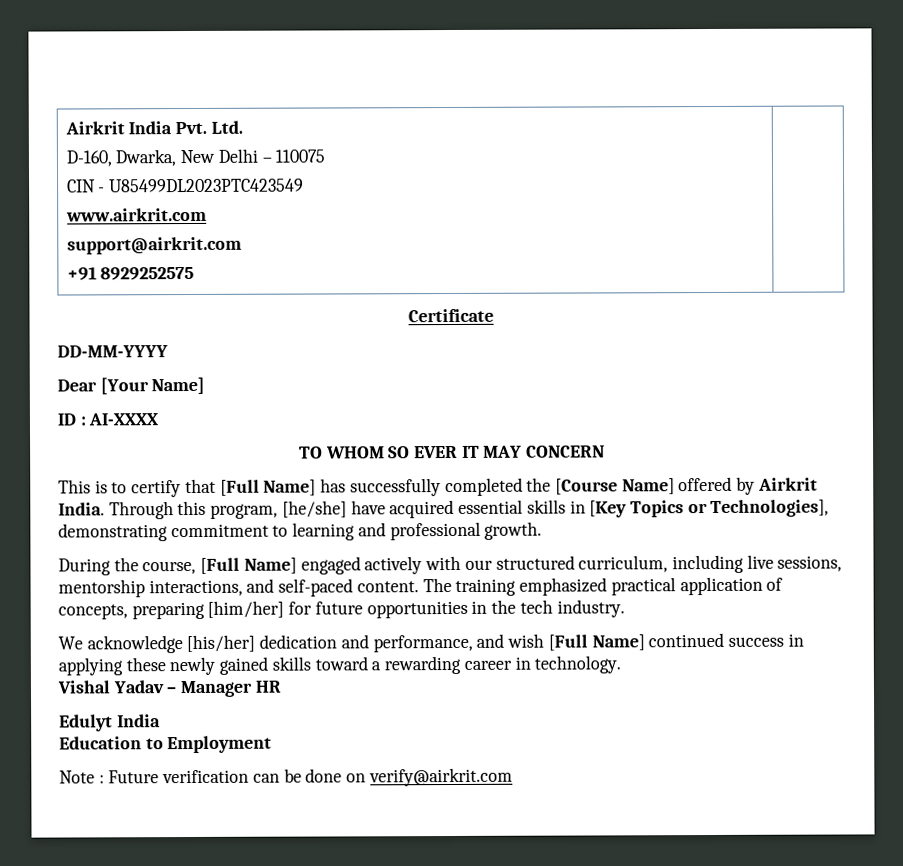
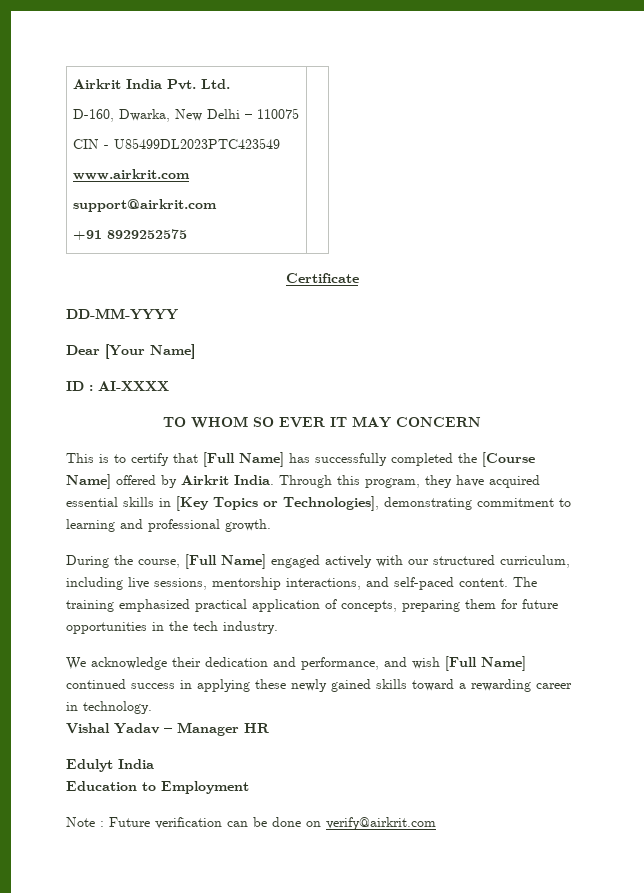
- Through this program, [he/she] have acquired essential skills in [Key Topics or Technologies], demonstrating commitment to learning and professional growth.
+ Through this program, they have acquired essential skills in [Key Topics or Technologies], demonstrating commitment to learning and professional growth.
- The training emphasized practical application of concepts, preparing [him/her] for future opportunities in the tech industry.
+ The training emphasized practical application of concepts, preparing them for future opportunities in the tech industry.
- We acknowledge [his/her] dedication and performance, and wish [Full Name] continued success in applying these newly gained skills toward a rewarding career in technology.
+ We acknowledge their dedication and performance, and wish [Full Name] continued success in applying these newly gained skills toward a rewarding career in technology.

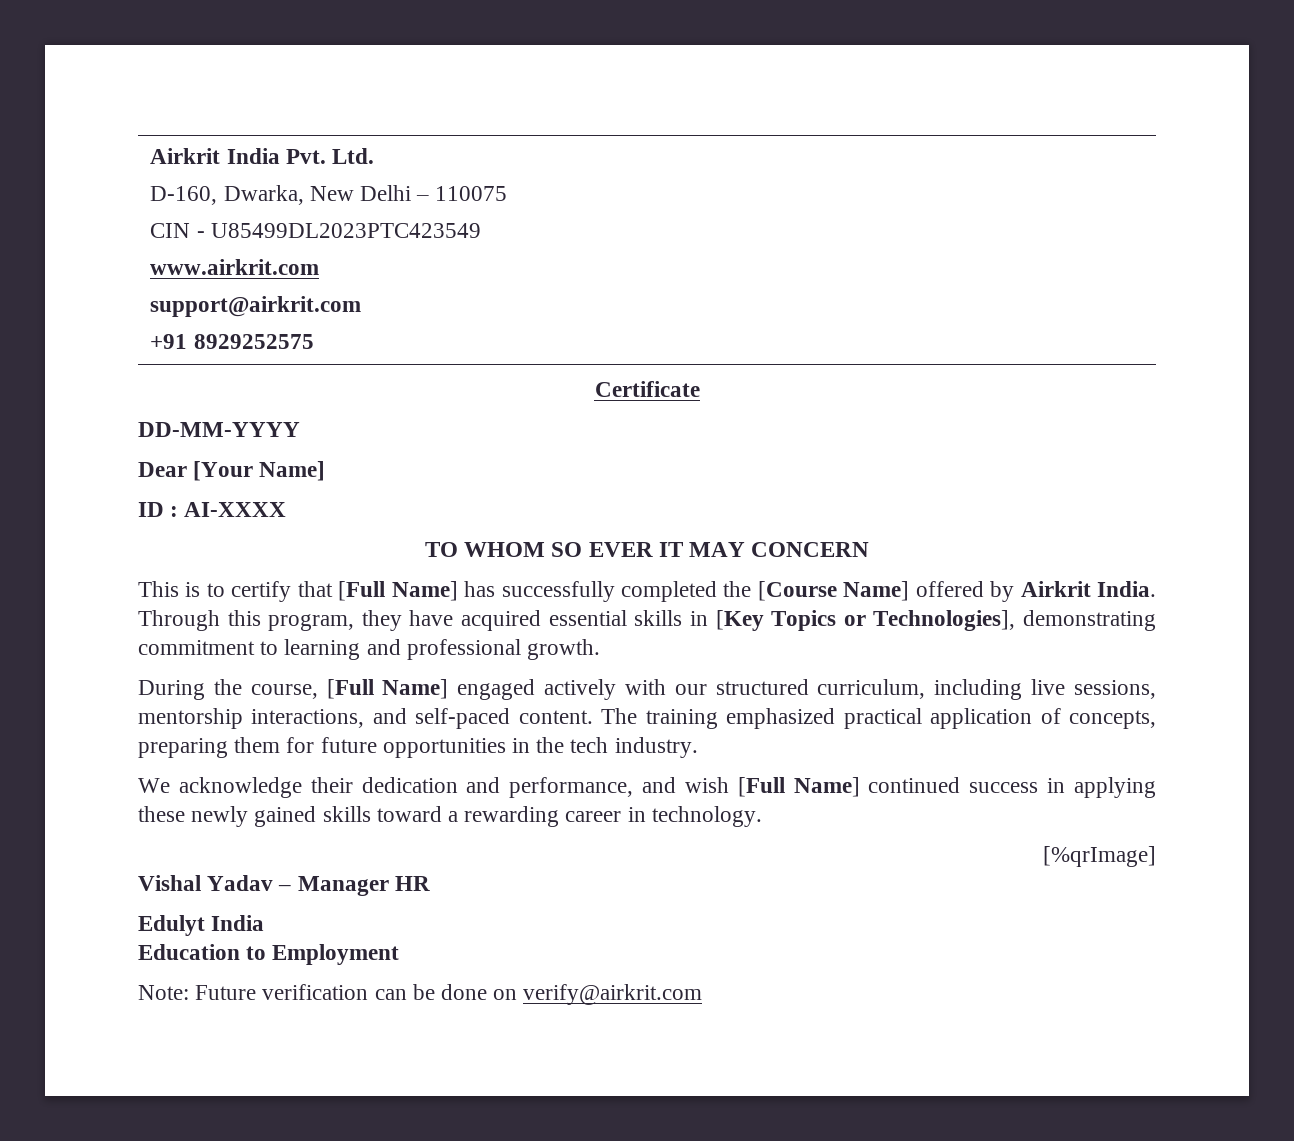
+ [%qrImage]
- Note : Future verification can be done on verify@airkrit.com
+ Note: Future verification can be done on verify@airkrit.com

